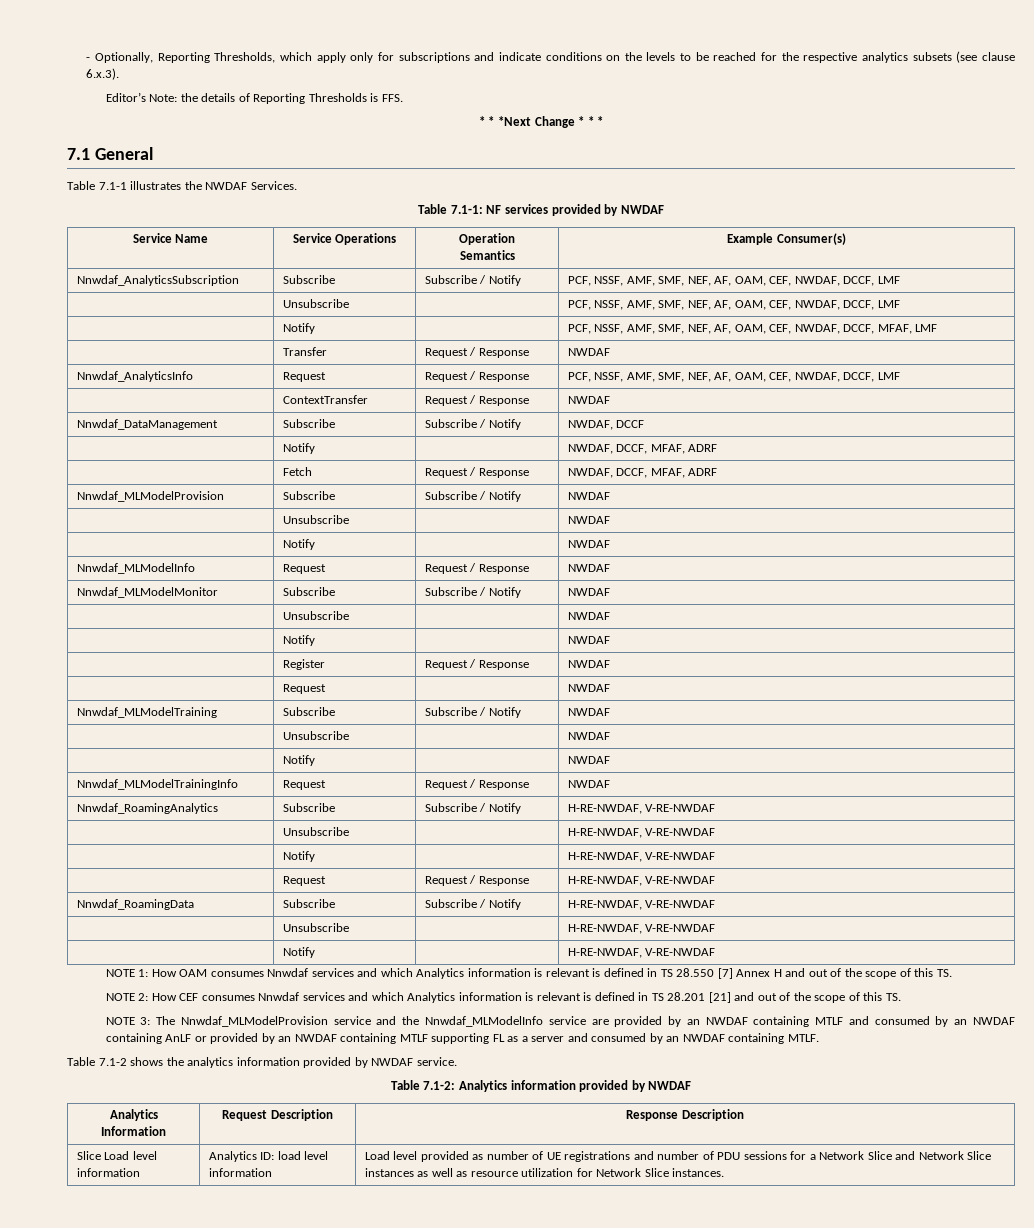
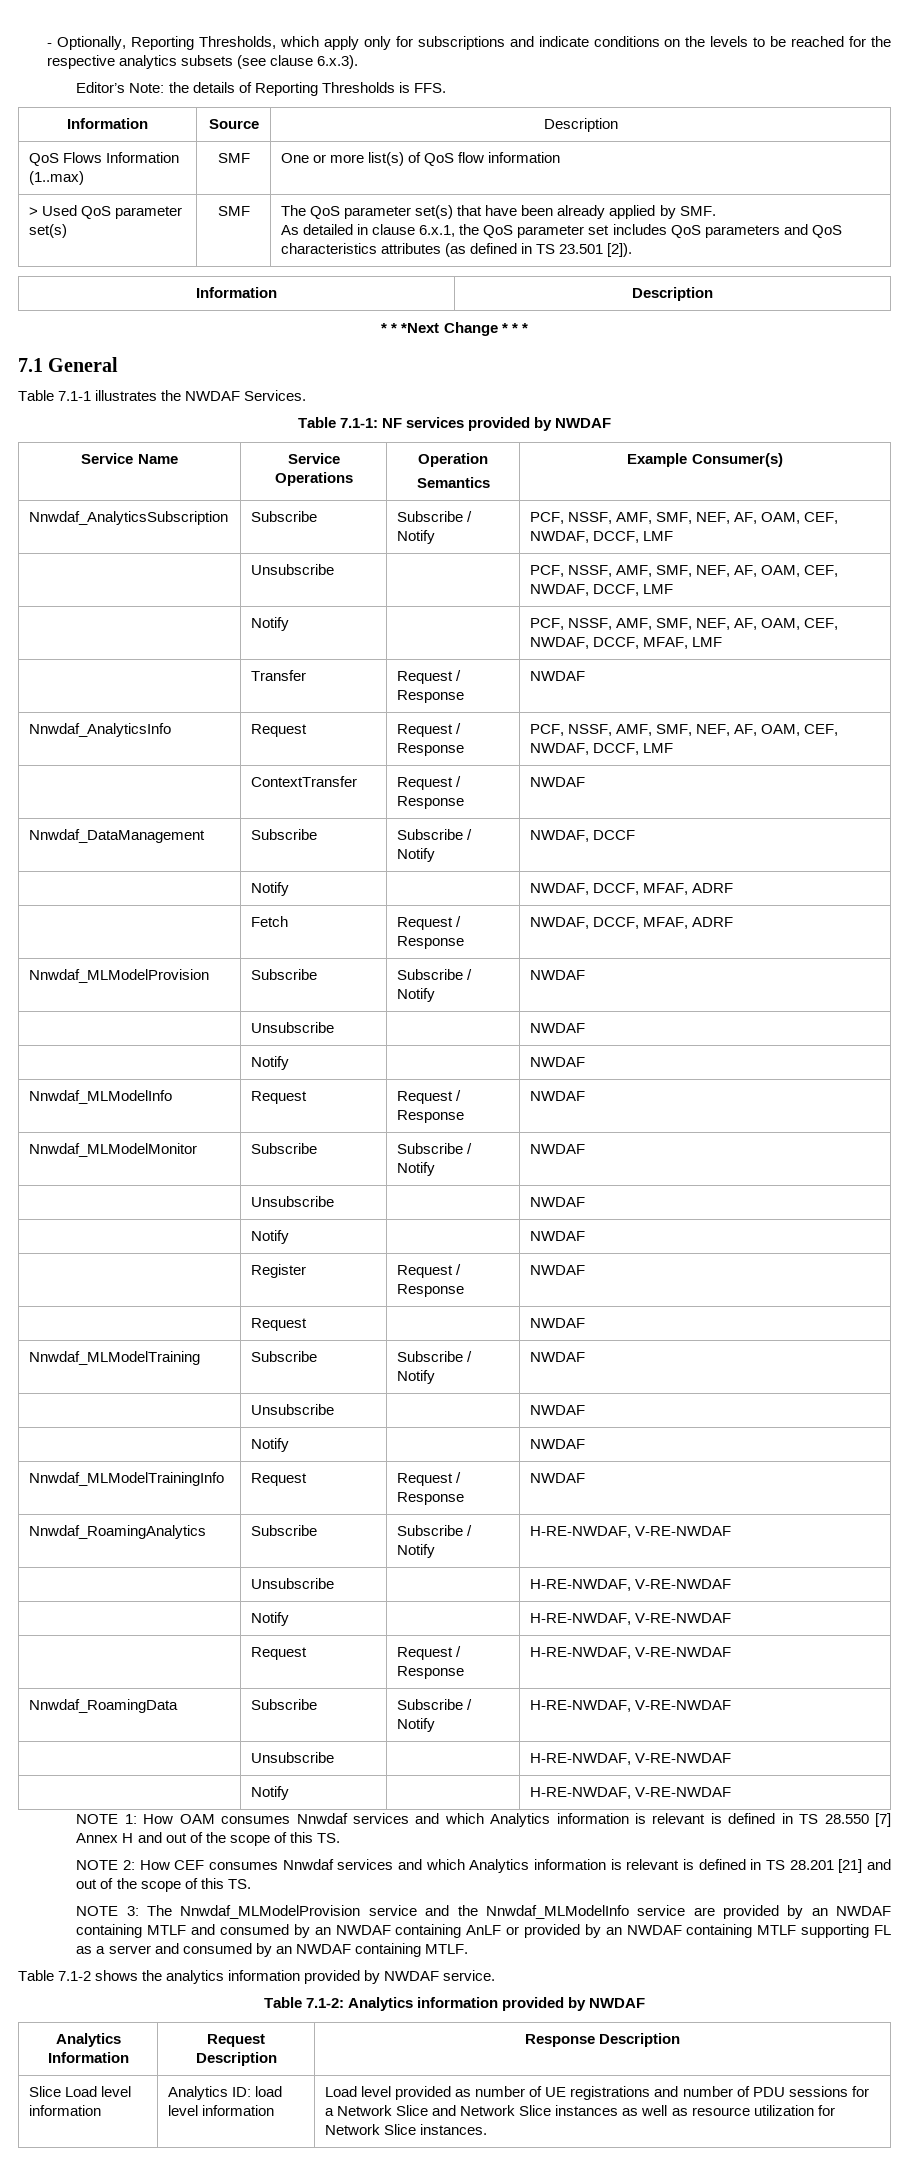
+ Information | Source | Description
+ QoS Flows Information (1..max) | SMF | One or more list(s) of QoS flow information
+ > Used QoS parameter set(s) | SMF | The QoS parameter set(s) that have been already applied by SMF.
+ As detailed in clause 6.x.1, the QoS parameter set includes QoS parameters and QoS characteristics attributes (as defined in TS 23.501 [2]).
+ Information | Description

